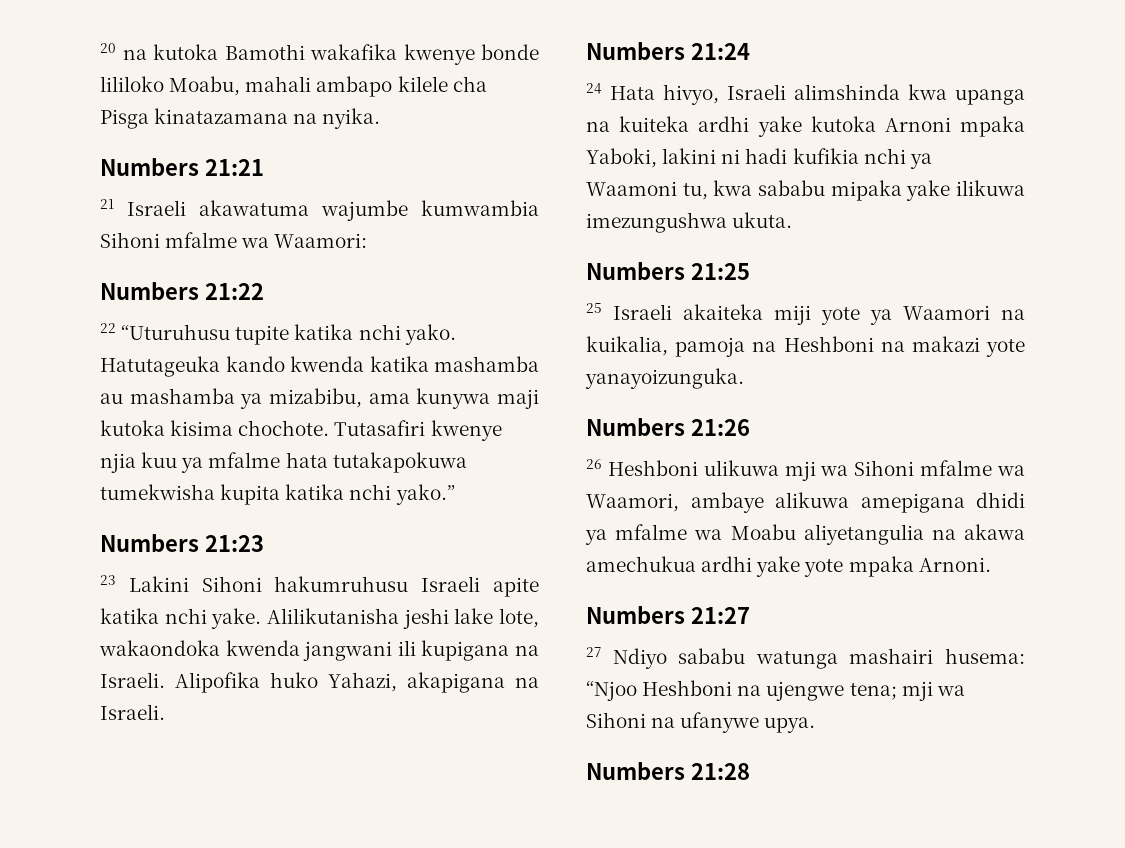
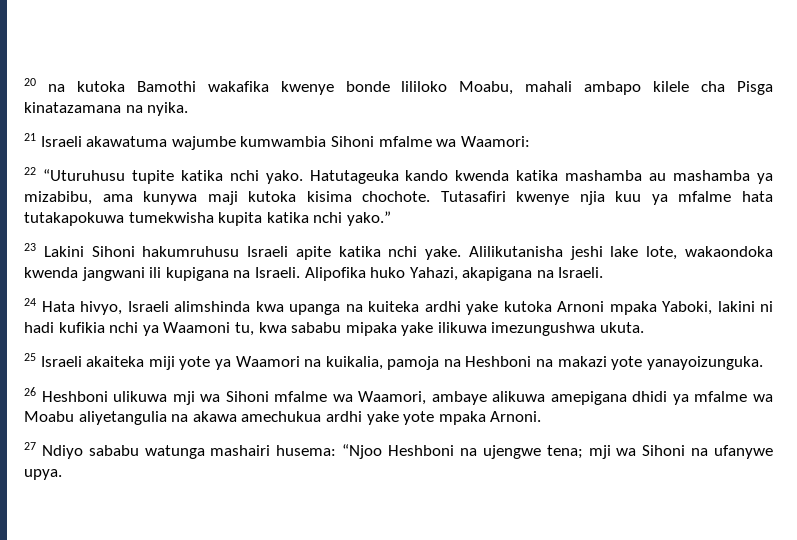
- Numbers 21:21
- Numbers 21:22
- Numbers 21:23
- Numbers 21:24
- Numbers 21:25
- Numbers 21:26
- Numbers 21:27
- Numbers 21:28

